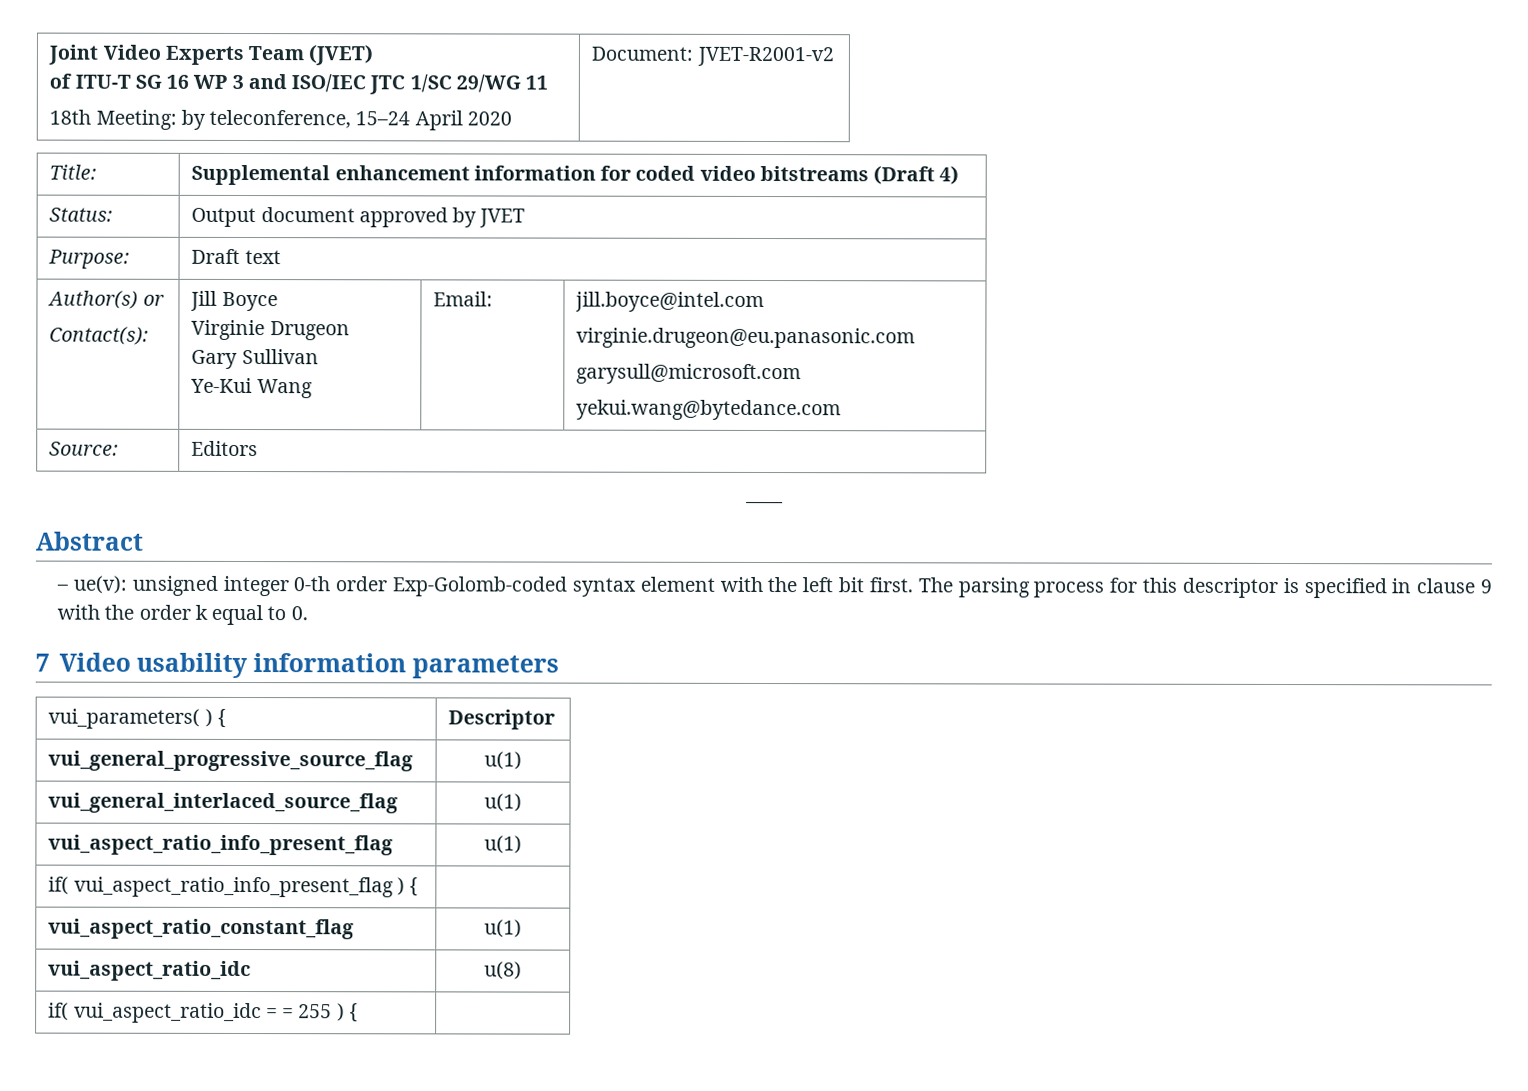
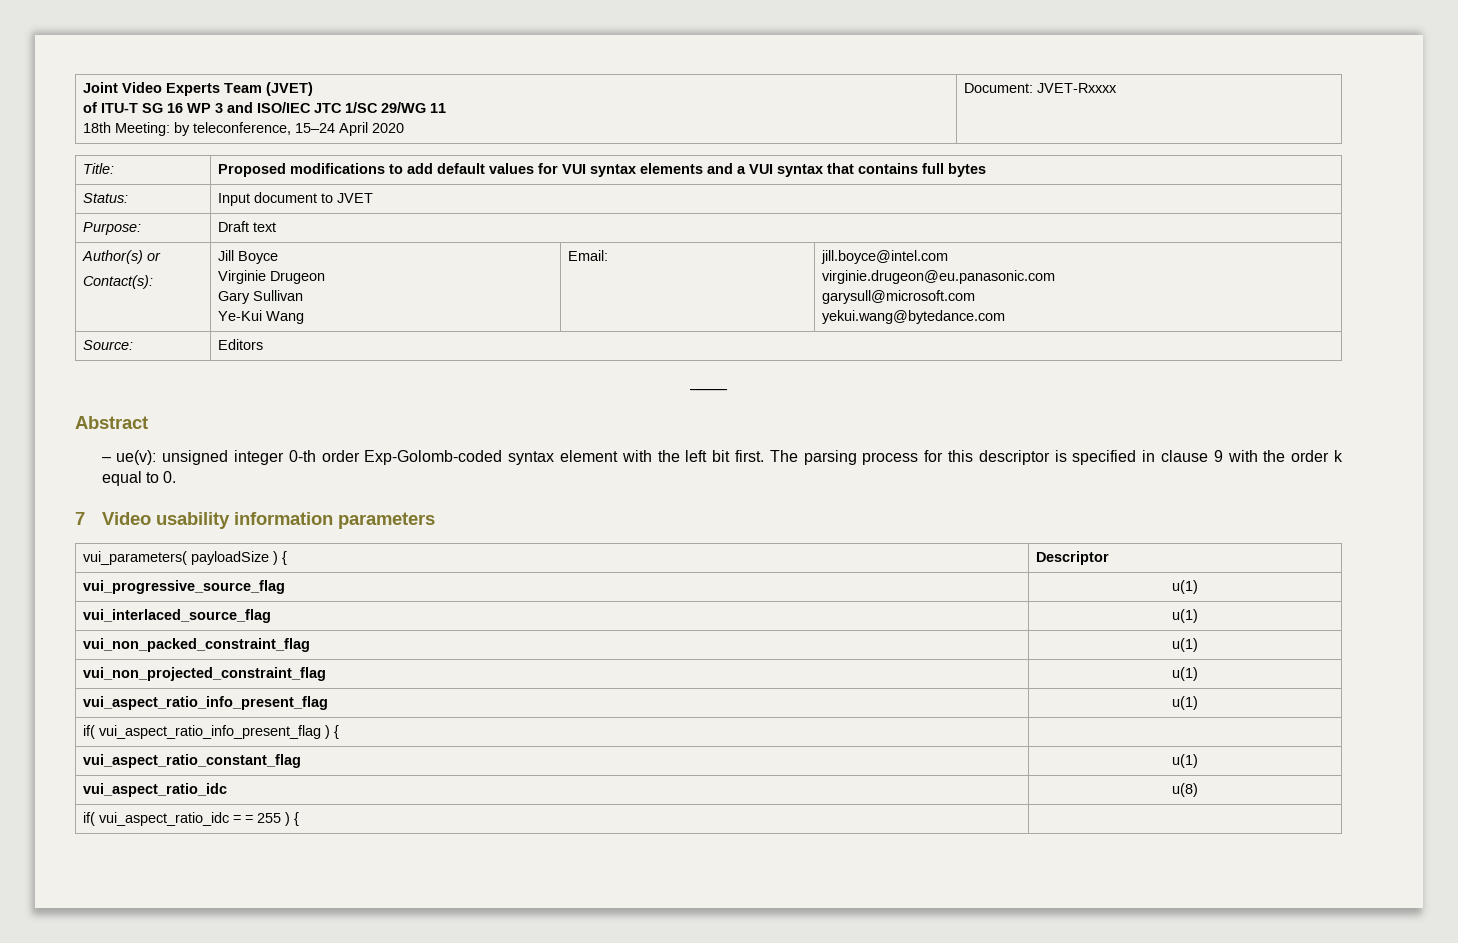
  Joint Video Experts Team (JVET)
  of ITU-T SG 16 WP 3 and ISO/IEC JTC 1/SC 29/WG 11
- 18th Meeting: by teleconference, 15–24 April 2020 | Document: JVET-R2001-v2
+ 18th Meeting: by teleconference, 15–24 April 2020 | Document: JVET-Rxxxx
- Title: | Supplemental enhancement information for coded video bitstreams (Draft 4)
- Status: | Output document approved by JVET
+ Title: | Proposed modifications to add default values for VUI syntax elements and a VUI syntax that contains full bytes
+ Status: | Input document to JVET
- vui_parameters( ) { | Descriptor
+ vui_parameters( payloadSize ) { | Descriptor
- vui_general_progressive_source_flag | u(1)
- vui_general_interlaced_source_flag | u(1)
+ vui_progressive_source_flag | u(1)
+ vui_interlaced_source_flag | u(1)
+ vui_non_packed_constraint_flag | u(1)
+ vui_non_projected_constraint_flag | u(1)

